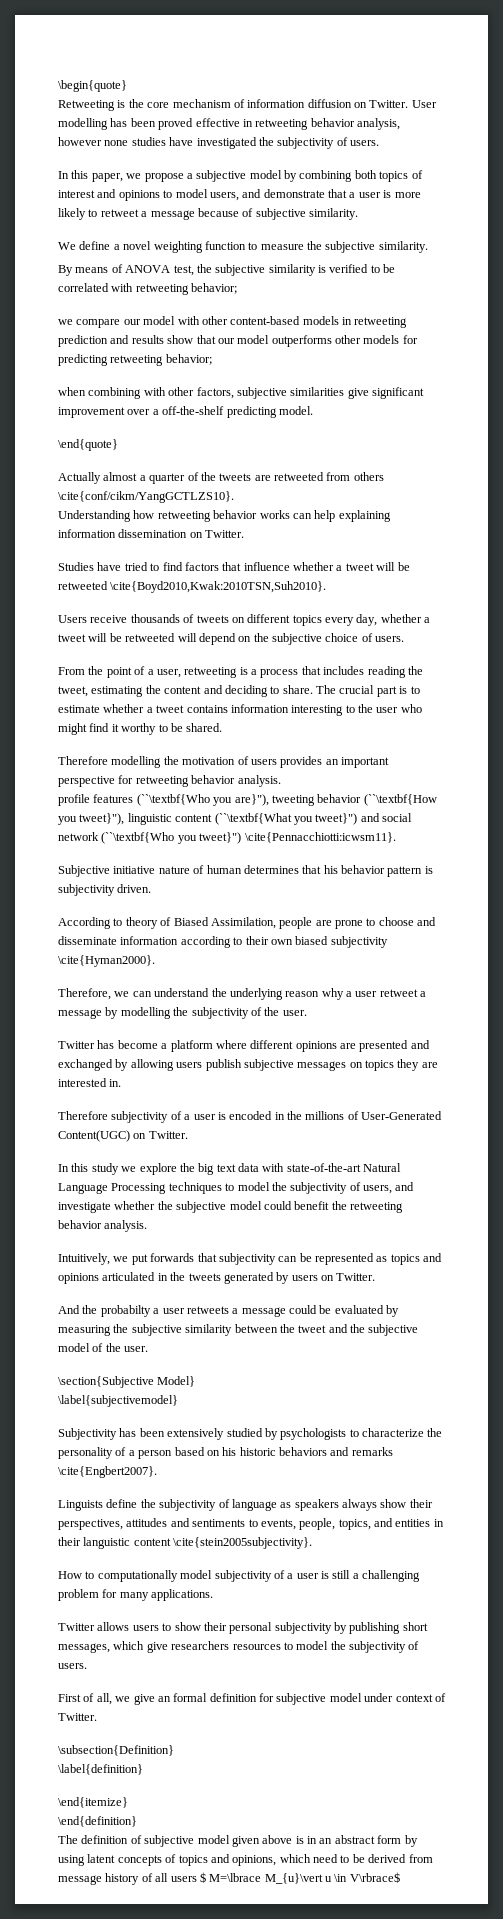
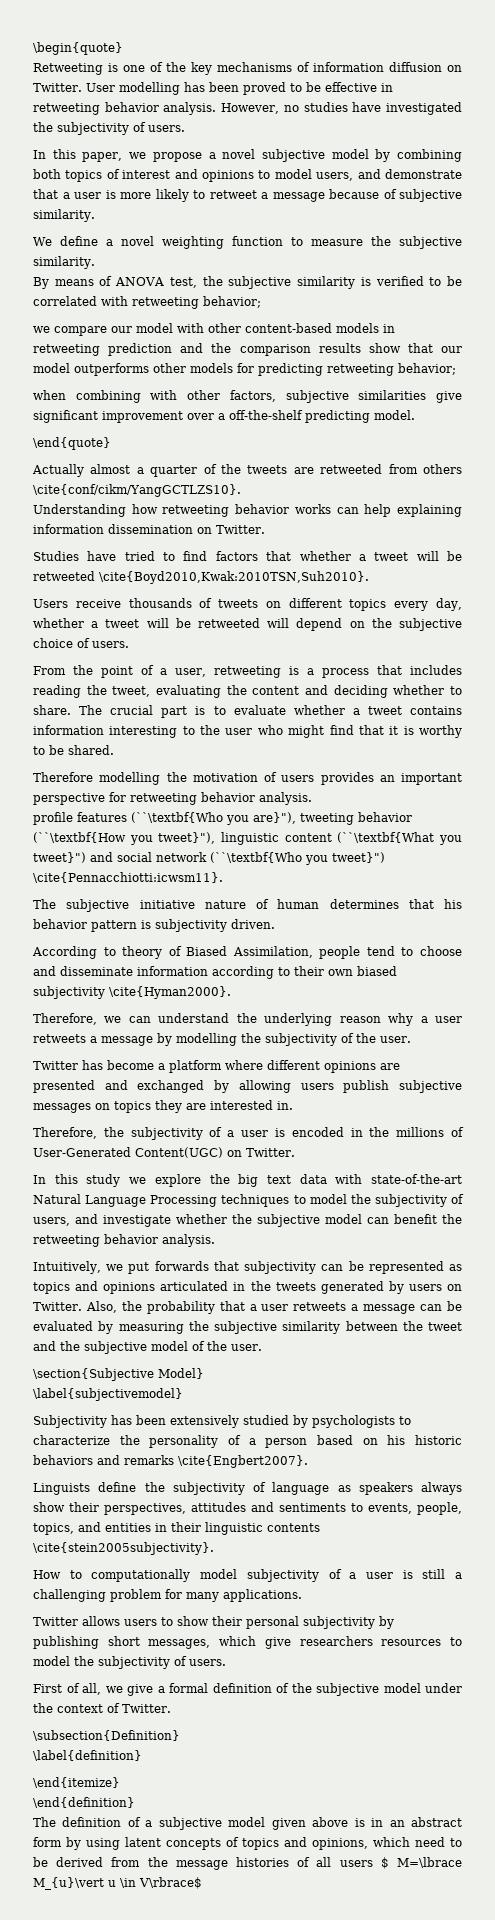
- Retweeting is the core mechanism of information diffusion on Twitter.
+ Retweeting is one of the key mechanisms of information diffusion on Twitter.
- User modelling has been proved effective in retweeting behavior analysis, however none studies have investigated the subjectivity of users.
+ User modelling has been proved to be effective in retweeting behavior analysis. However, no studies have investigated the subjectivity of users.
- In this paper, we propose a subjective model by combining both topics of interest and opinions to model users, and demonstrate that a user is more likely to retweet a message because of subjective similarity.
+ In this paper, we propose a novel subjective model by combining both topics of interest and opinions to model users, and demonstrate that a user is more likely to retweet a message because of subjective similarity.
- we compare our model with other content-based models in retweeting prediction and results show that our model outperforms other models for predicting retweeting behavior;
+ we compare our model with other content-based models in retweeting prediction and the comparison results show that our model outperforms other models for predicting retweeting behavior;
- Studies have tried to find factors that influence whether a tweet will be retweeted \cite{Boyd2010,Kwak:2010TSN,Suh2010}.
+ Studies have tried to find factors that whether a tweet will be retweeted \cite{Boyd2010,Kwak:2010TSN,Suh2010}.
- From the point of a user, retweeting is a process that includes reading the tweet, estimating the content and deciding to share.
+ From the point of a user, retweeting is a process that includes reading the tweet, evaluating the content and deciding whether to share.
- The crucial part is to estimate whether a tweet contains information interesting to the user who might find it worthy to be shared.
+ The crucial part is to evaluate whether a tweet contains information interesting to the user who might find that it is worthy to be shared.
- Subjective initiative nature of human determines that his behavior pattern is subjectivity driven.
+ The subjective initiative nature of human determines that his behavior pattern is subjectivity driven.
- According to theory of Biased Assimilation, people are prone to choose and disseminate information according to their own biased subjectivity \cite{Hyman2000}.
+ According to theory of Biased Assimilation, people tend to choose and disseminate information according to their own biased subjectivity \cite{Hyman2000}.
- Therefore, we can understand the underlying reason why a user retweet a message by modelling the subjectivity of the user.
+ Therefore, we can understand the underlying reason why a user retweets a message by modelling the subjectivity of the user.
- Therefore subjectivity of a user is encoded in the millions of User-Generated Content(UGC) on Twitter.
+ Therefore, the subjectivity of a user is encoded in the millions of User-Generated Content(UGC) on Twitter.
- In this study we explore the big text data with state-of-the-art Natural Language Processing techniques to model the subjectivity of users, and investigate whether the subjective model could benefit the retweeting behavior analysis.
+ In this study we explore the big text data with state-of-the-art Natural Language Processing techniques to model the subjectivity of users, and investigate whether the subjective model can benefit the retweeting behavior analysis.
- Intuitively, we put forwards that subjectivity can be represented as topics and opinions articulated in the tweets generated by users on Twitter.
- And the probabilty a user retweets a message could be evaluated by measuring the subjective similarity between the tweet and the subjective model of the user.
+ Intuitively, we put forwards that subjectivity can be represented as topics and opinions articulated in the tweets generated by users on Twitter. Also, the probability that a user retweets a message can be evaluated by measuring the subjective similarity between the tweet and the subjective model of the user.
- Linguists define the subjectivity of language as speakers always show their perspectives, attitudes and sentiments to events, people, topics, and entities in their languistic content \cite{stein2005subjectivity}.
+ Linguists define the subjectivity of language as speakers always show their perspectives, attitudes and sentiments to events, people, topics, and entities in their linguistic contents \cite{stein2005subjectivity}.
- First of all, we give an formal definition for subjective model under context of Twitter.
+ First of all, we give a formal definition of the subjective model under the context of Twitter.
- The definition of subjective model given above is in an abstract form by using latent concepts of topics and opinions, which need to be derived from message history of all users $ M=\lbrace M_{u}\vert u \in V\rbrace$
+ The definition of a subjective model given above is in an abstract form by using latent concepts of topics and opinions, which need to be derived from the message histories of all users $ M=\lbrace M_{u}\vert u \in V\rbrace$

